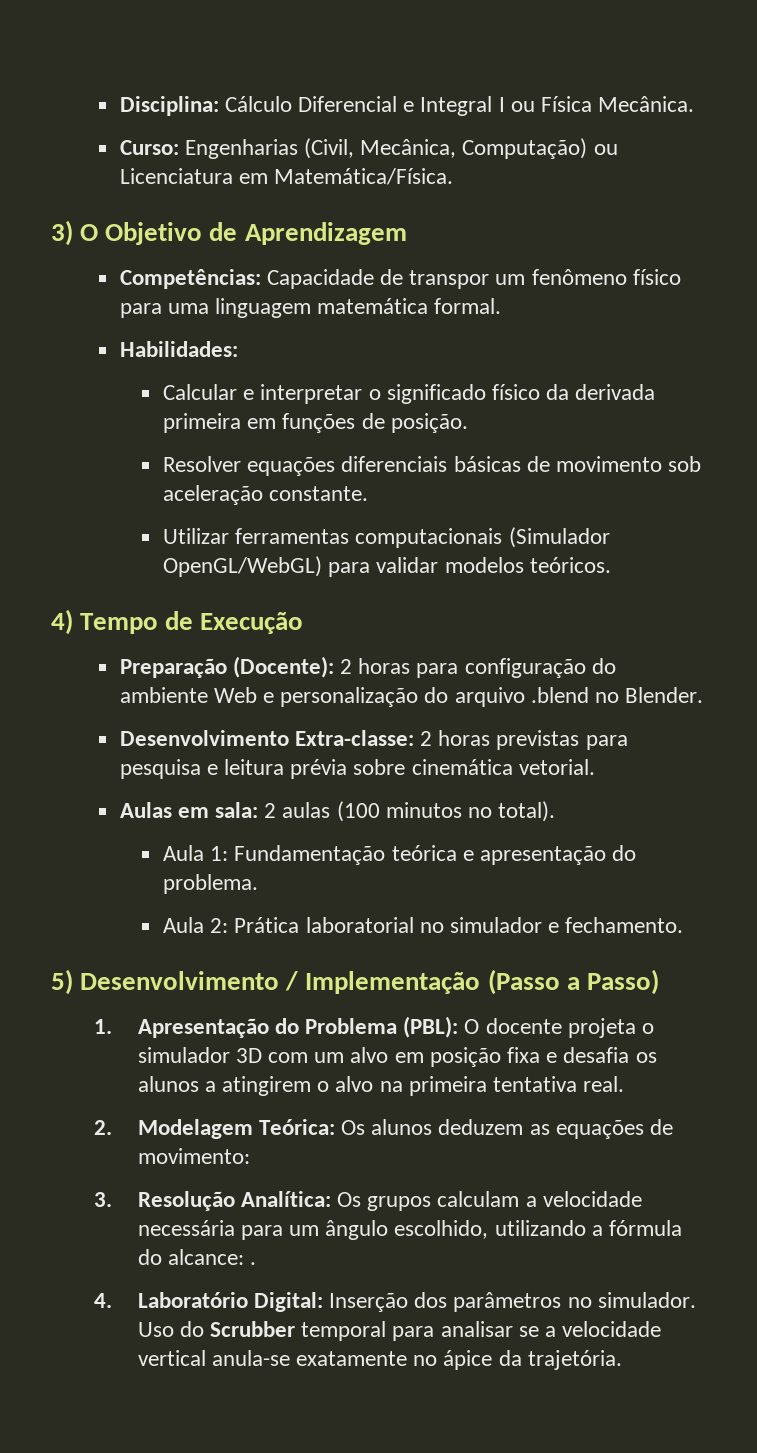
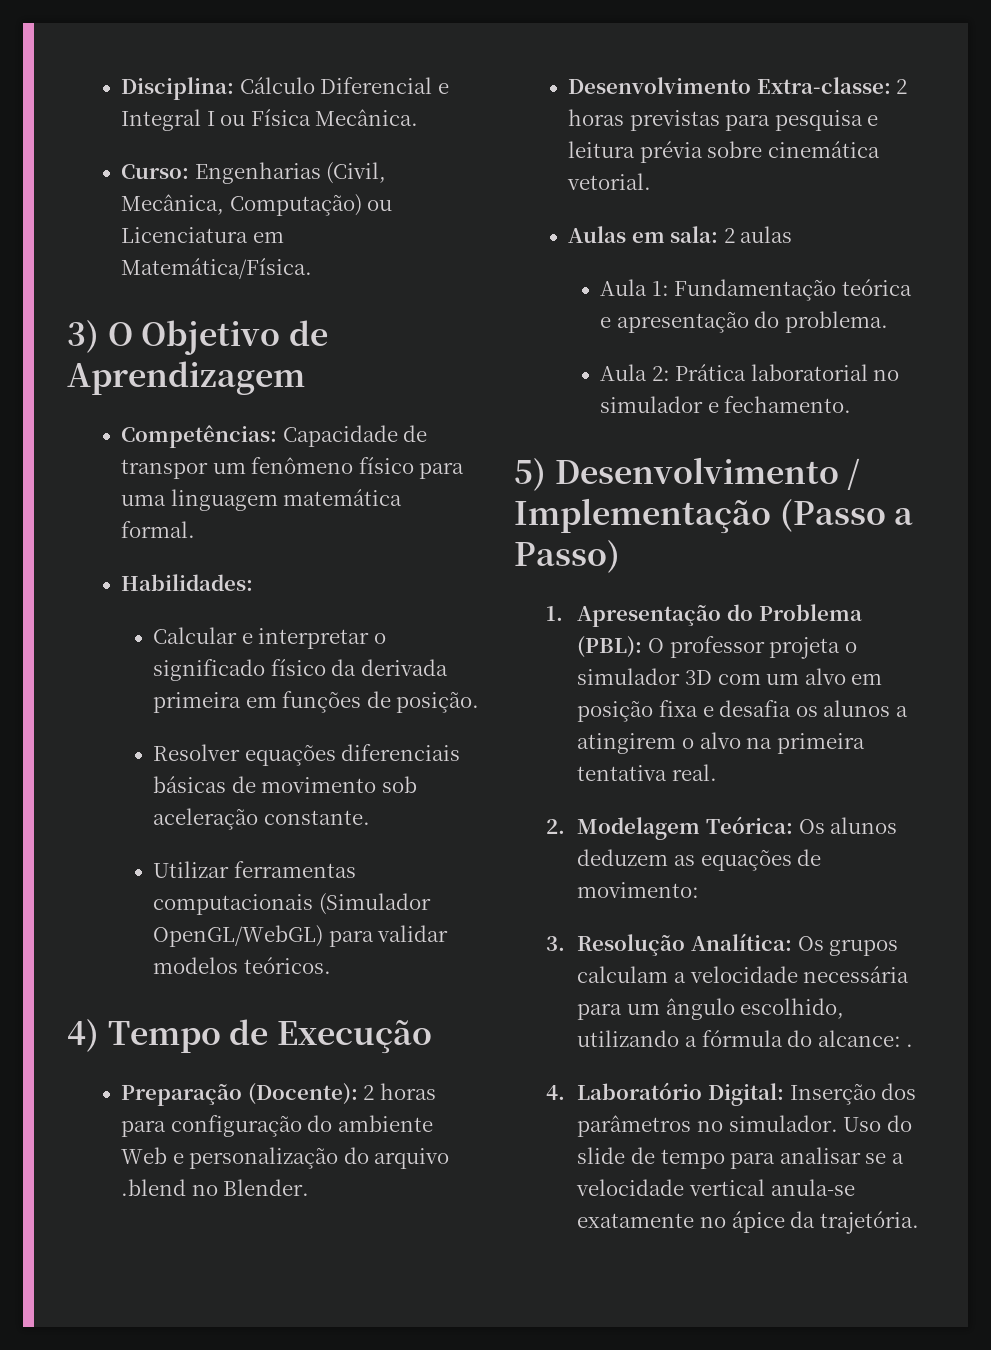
- Aulas em sala: 2 aulas (100 minutos no total).
+ Aulas em sala: 2 aulas
- 1. Apresentação do Problema (PBL): O docente projeta o simulador 3D com um alvo em posição fixa e desafia os alunos a atingirem o alvo na primeira tentativa real.
+ 1. Apresentação do Problema (PBL): O professor projeta o simulador 3D com um alvo em posição fixa e desafia os alunos a atingirem o alvo na primeira tentativa real.
- Uso do Scrubber temporal para analisar se a velocidade vertical anula-se exatamente no ápice da trajetória.
+ Uso do slide de tempo para analisar se a velocidade vertical anula-se exatamente no ápice da trajetória.

